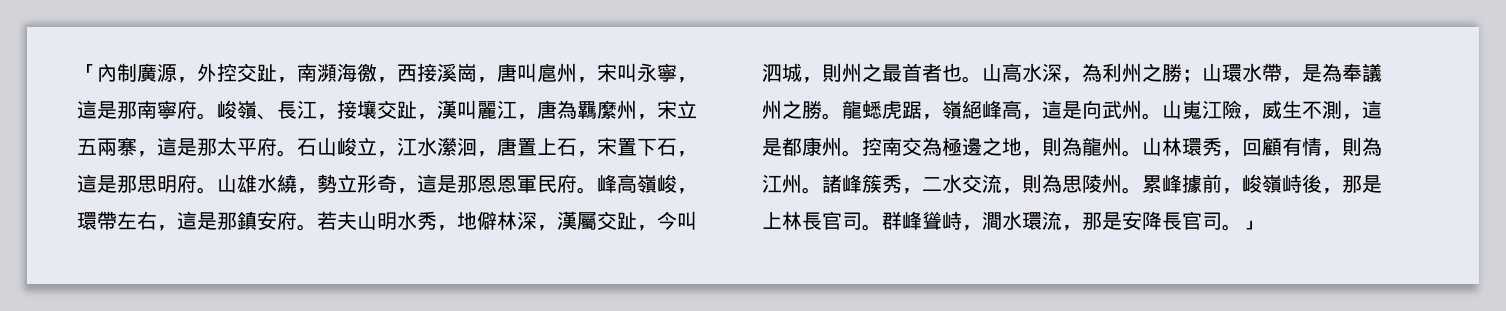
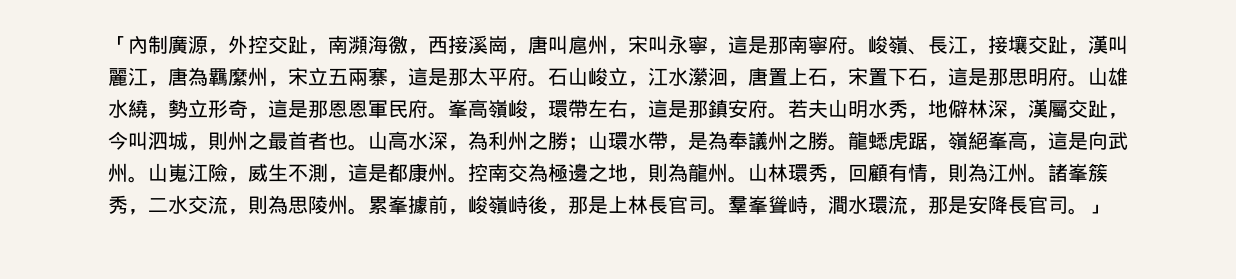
- 峰高嶺峻，環帶左右，這是那鎮安府。
+ 峯高嶺峻，環帶左右，這是那鎮安府。
- 龍蟋虎踞，嶺絕峰高，這是向武州。
+ 龍蟋虎踞，嶺絕峯高，這是向武州。
- 諸峰簇秀，二水交流，則為思陵州。
+ 諸峯簇秀，二水交流，則為思陵州。
- 累峰據前，峻嶺峙後，那是上林長官司。
+ 累峯據前，峻嶺峙後，那是上林長官司。
- 群峰聳峙，澗水環流，那是安降長官司。」
+ 羣峯聳峙，澗水環流，那是安降長官司。」

